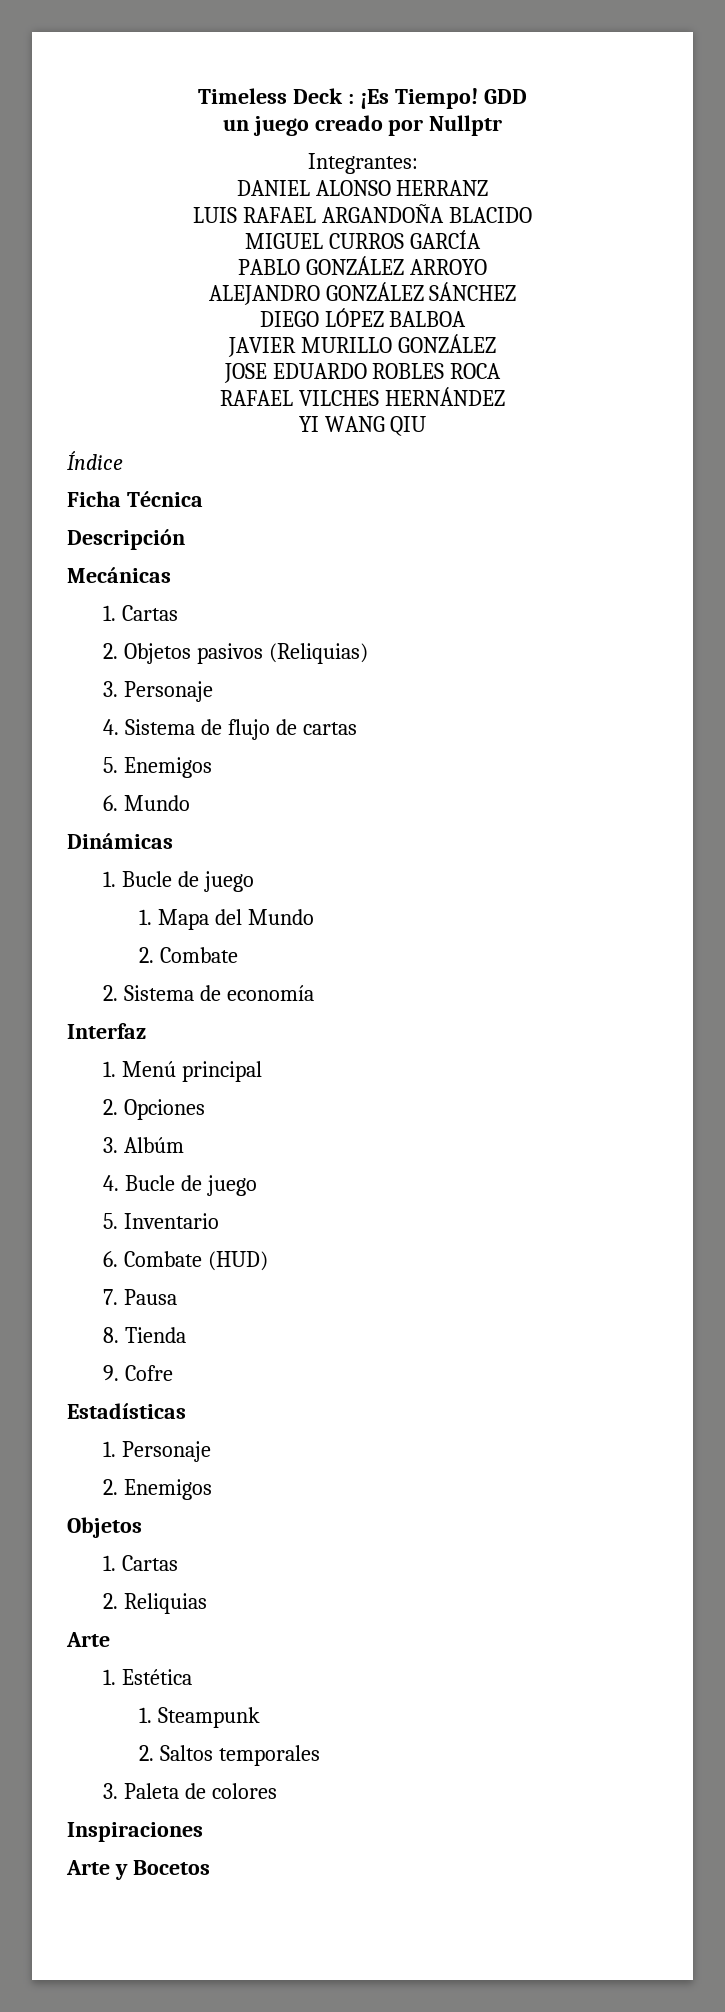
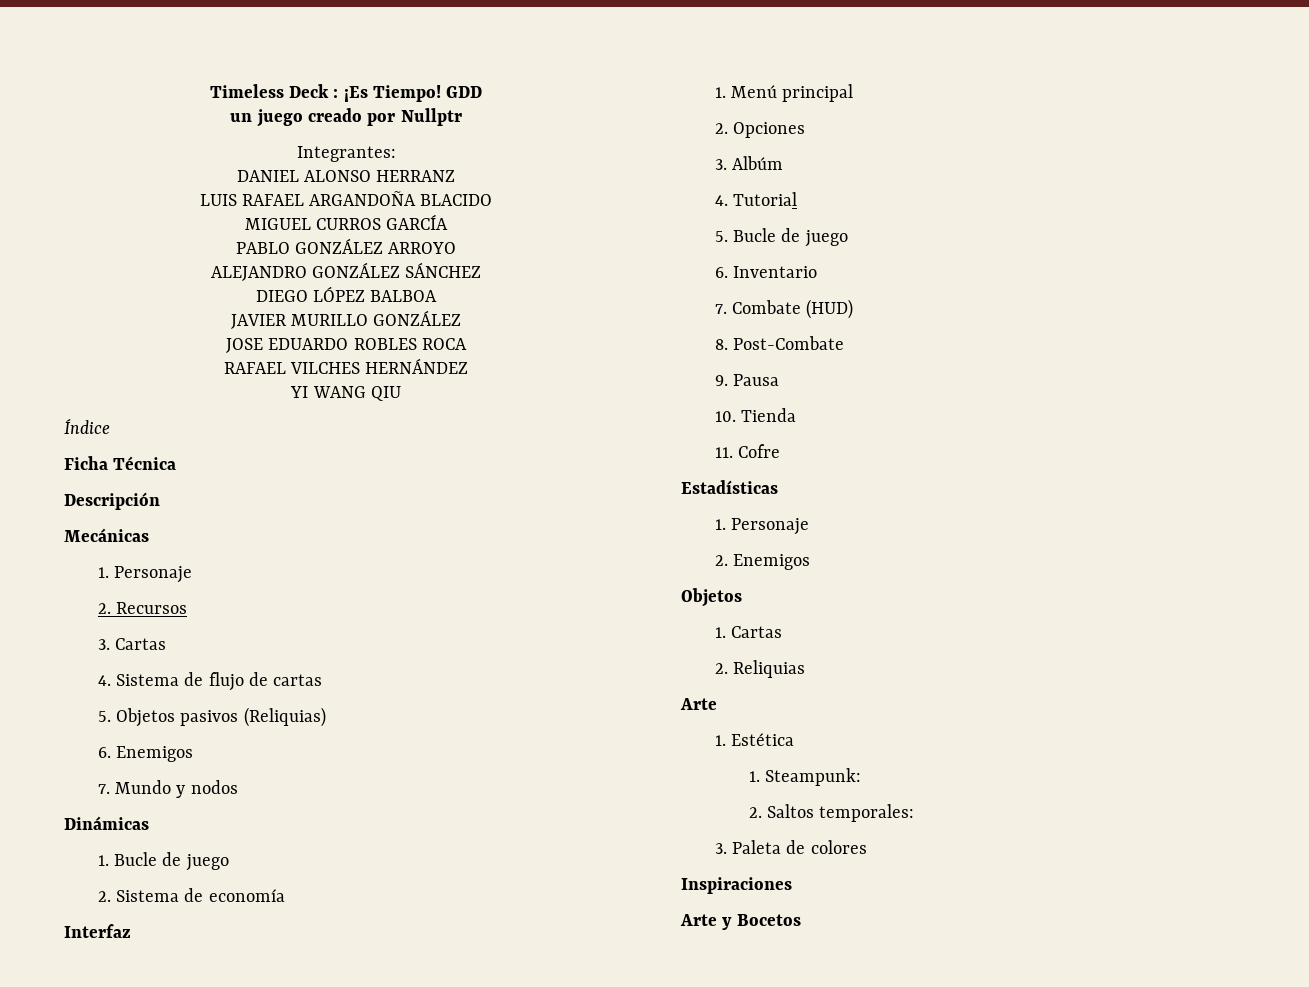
  Mecánicas
- 1. Cartas
- 2. Objetos pasivos (Reliquias)
- 3. Personaje
+ 1. Personaje
+ 2. Recursos
+ 3. Cartas
- 5. Enemigos
- 6. Mundo
+ 5. Objetos pasivos (Reliquias)
+ 6. Enemigos
+ 7. Mundo y nodos
- 1. Mapa del Mundo
- 2. Combate
- 4. Bucle de juego
- 5. Inventario
+ 4. Tutorial
+ 5. Bucle de juego
+ 6. Inventario
- 6. Combate (HUD)
+ 7. Combate (HUD)
- 7. Pausa
+ 8. Post-Combate
+ 9. Pausa
- 8. Tienda
+ 10. Tienda
- 9. Cofre
+ 11. Cofre
- 1. Steampunk
+ 1. Steampunk:
- 2. Saltos temporales
+ 2. Saltos temporales:

